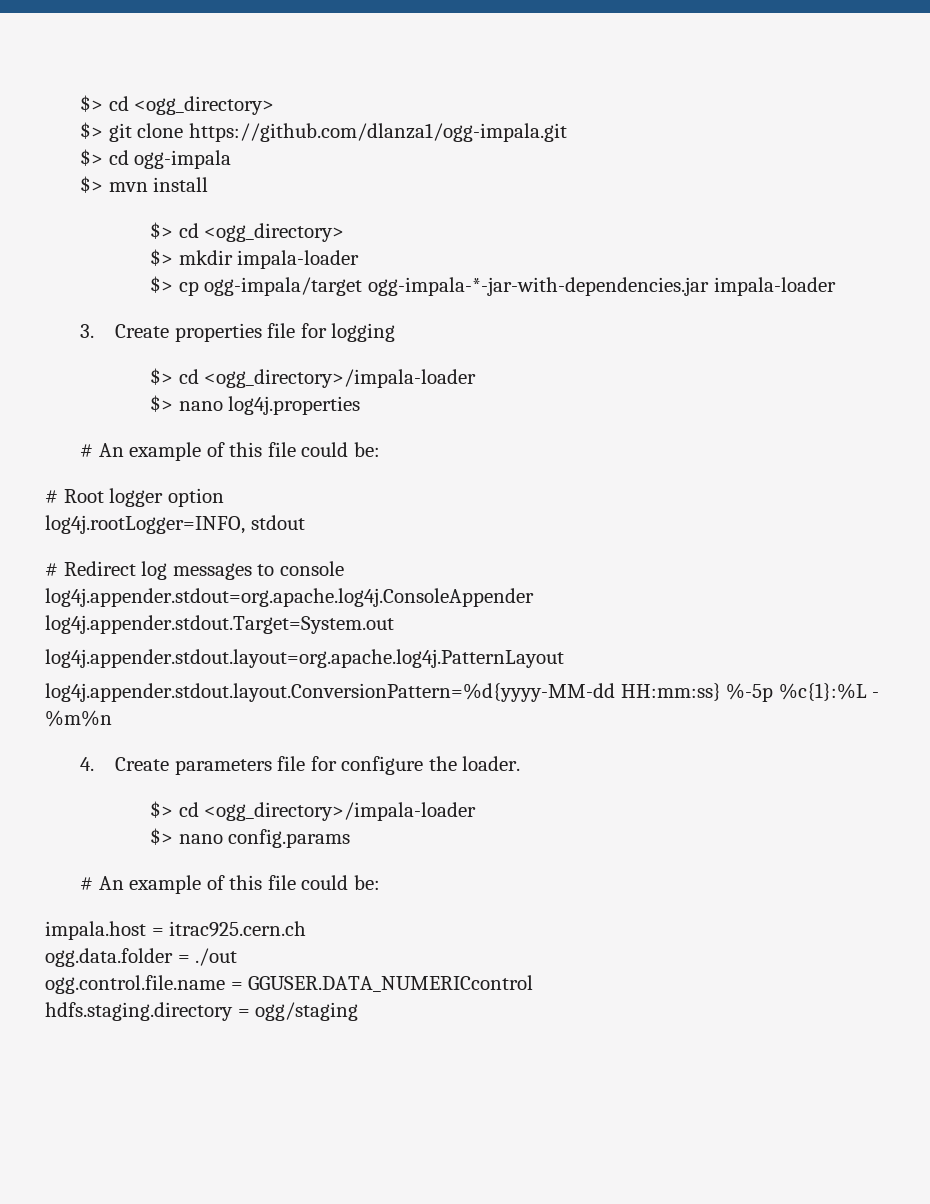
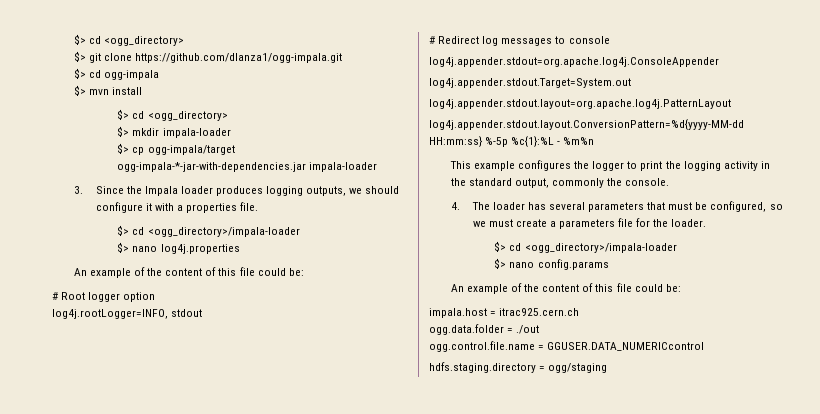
- 3. Create properties file for logging
+ 3. Since the Impala loader produces logging outputs, we should configure it with a properties file.
  $> nano log4j.properties
- # An example of this file could be:
+ An example of the content of this file could be:
- 4. Create parameters file for configure the loader.
+ This example configures the logger to print the logging activity in the standard output, commonly the console.
+ 4. The loader has several parameters that must be configured, so we must create a parameters file for the loader.
  $> nano config.params
- # An example of this file could be:
+ An example of the content of this file could be:

